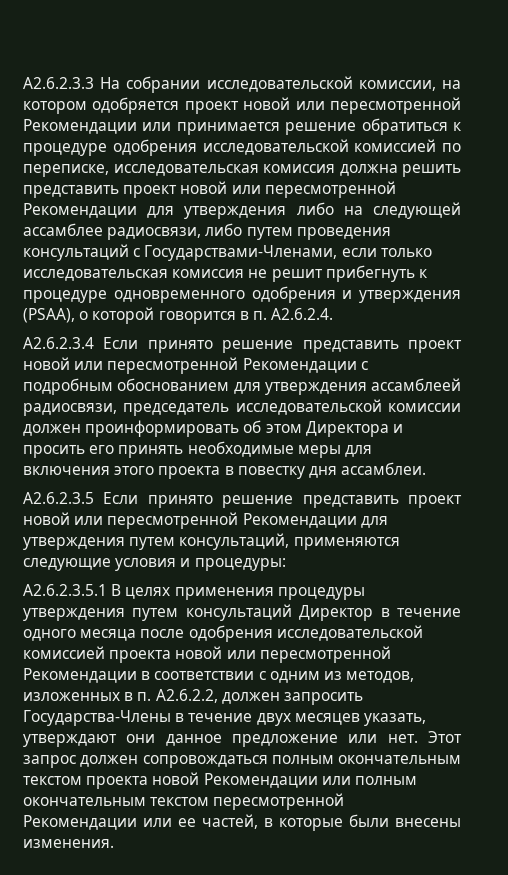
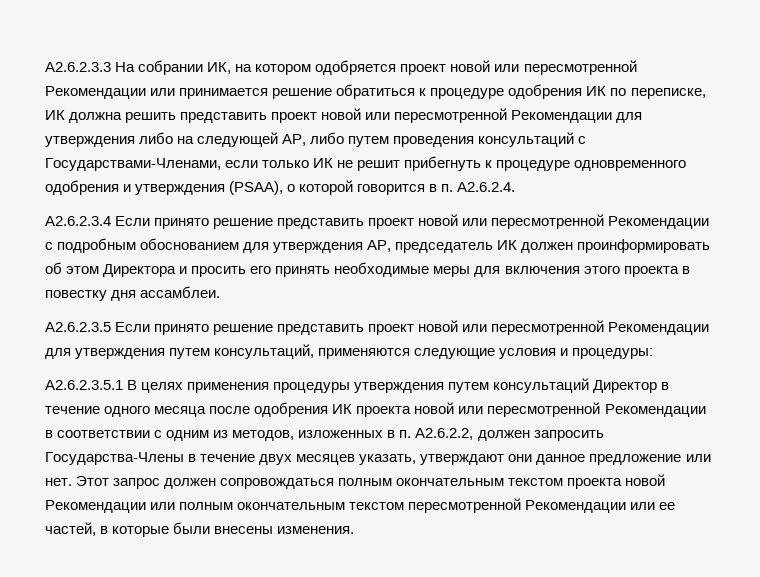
- А2.6.2.3.3 На собрании исследовательской комиссии, на котором одобряется проект новой или пересмотренной Рекомендации или принимается решение обратиться к процедуре одобрения исследовательской комиссией по переписке, исследовательская комиссия должна решить представить проект новой или пересмотренной Рекомендации для утверждения либо на следующей ассамблее радиосвязи, либо путем проведения консультаций с Государствами-Членами, если только исследовательская комиссия не решит прибегнуть к процедуре одновременного одобрения и утверждения (PSAA), о которой говорится в п. А2.6.2.4.
+ А2.6.2.3.3 На собрании ИК, на котором одобряется проект новой или пересмотренной Рекомендации или принимается решение обратиться к процедуре одобрения ИК по переписке, ИК должна решить представить проект новой или пересмотренной Рекомендации для утверждения либо на следующей АР, либо путем проведения консультаций с Государствами-Членами, если только ИК не решит прибегнуть к процедуре одновременного одобрения и утверждения (PSAA), о которой говорится в п. А2.6.2.4.
- А2.6.2.3.4 Если принято решение представить проект новой или пересмотренной Рекомендации с подробным обоснованием для утверждения ассамблеей радиосвязи, председатель исследовательской комиссии должен проинформировать об этом Директора и просить его принять необходимые меры для включения этого проекта в повестку дня ассамблеи.
+ А2.6.2.3.4 Если принято решение представить проект новой или пересмотренной Рекомендации с подробным обоснованием для утверждения АР, председатель ИК должен проинформировать об этом Директора и просить его принять необходимые меры для включения этого проекта в повестку дня ассамблеи.
- А2.6.2.3.5.1 В целях применения процедуры утверждения путем консультаций Директор в течение одного месяца после одобрения исследовательской комиссией проекта новой или пересмотренной Рекомендации в соответствии с одним из методов, изложенных в п. А2.6.2.2, должен запросить Государства-Члены в течение двух месяцев указать, утверждают они данное предложение или нет.
+ А2.6.2.3.5.1 В целях применения процедуры утверждения путем консультаций Директор в течение одного месяца после одобрения ИК проекта новой или пересмотренной Рекомендации в соответствии с одним из методов, изложенных в п. А2.6.2.2, должен запросить Государства-Члены в течение двух месяцев указать, утверждают они данное предложение или нет.

